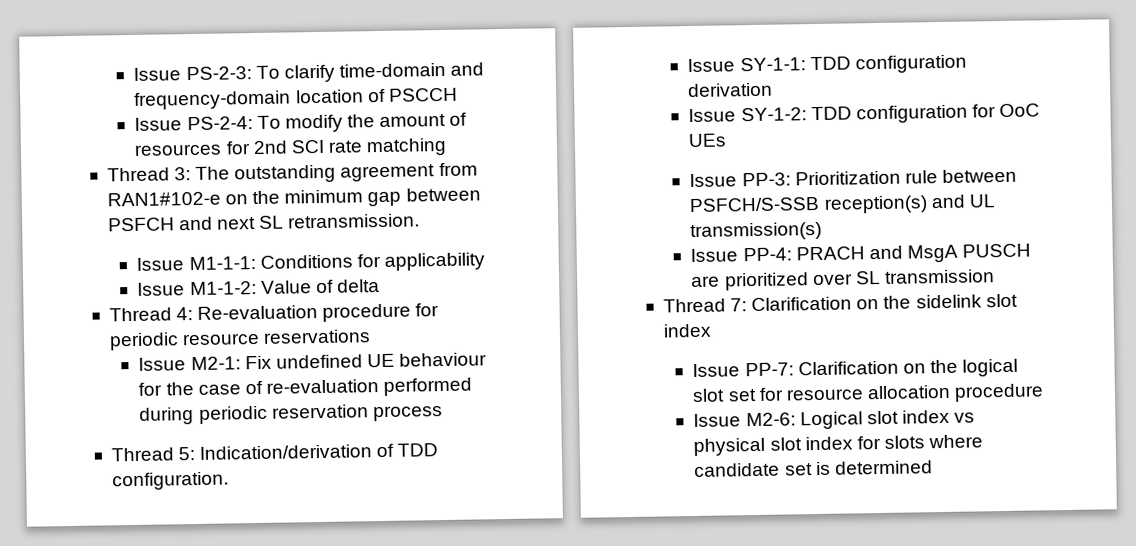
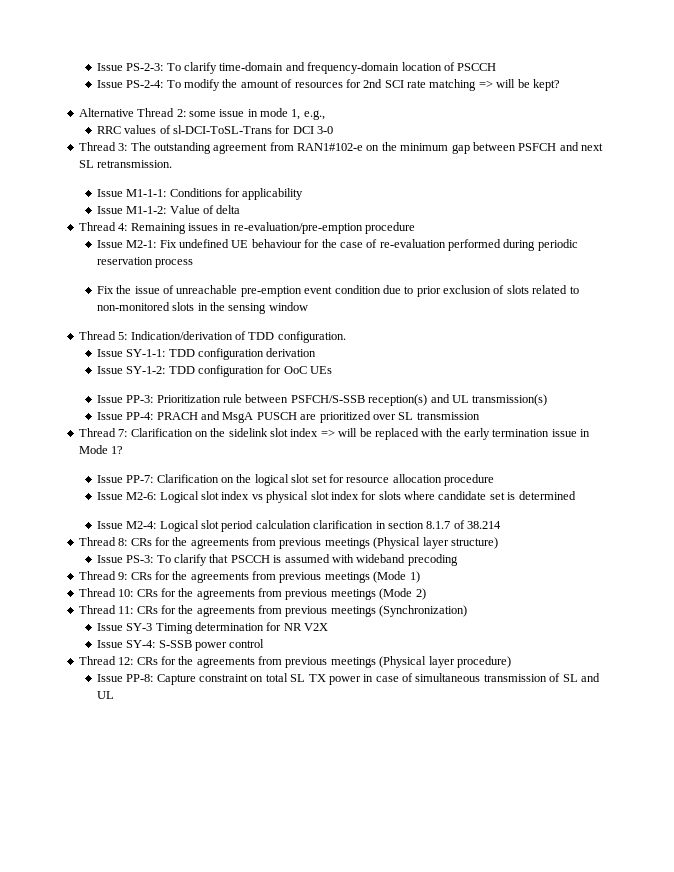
- Issue PS-2-4: To modify the amount of resources for 2nd SCI rate matching
+ Issue PS-2-4: To modify the amount of resources for 2nd SCI rate matching => will be kept?
+ Alternative Thread 2: some issue in mode 1, e.g.,
+ RRC values of sl-DCI-ToSL-Trans for DCI 3-0
- Thread 4: Re-evaluation procedure for periodic resource reservations
+ Thread 4: Remaining issues in re-evaluation/pre-emption procedure
+ Fix the issue of unreachable pre-emption event condition due to prior exclusion of slots related to non-monitored slots in the sensing window
- Thread 7: Clarification on the sidelink slot index
+ Thread 7: Clarification on the sidelink slot index => will be replaced with the early termination issue in Mode 1?
+ Issue M2-4: Logical slot period calculation clarification in section 8.1.7 of 38.214
+ Thread 8: CRs for the agreements from previous meetings (Physical layer structure)
+ Issue PS-3: To clarify that PSCCH is assumed with wideband precoding
+ Thread 9: CRs for the agreements from previous meetings (Mode 1)
+ Thread 10: CRs for the agreements from previous meetings (Mode 2)
+ Thread 11: CRs for the agreements from previous meetings (Synchronization)
+ Issue SY-3 Timing determination for NR V2X
+ Issue SY-4: S-SSB power control
+ Thread 12: CRs for the agreements from previous meetings (Physical layer procedure)
+ Issue PP-8: Capture constraint on total SL TX power in case of simultaneous transmission of SL and UL

